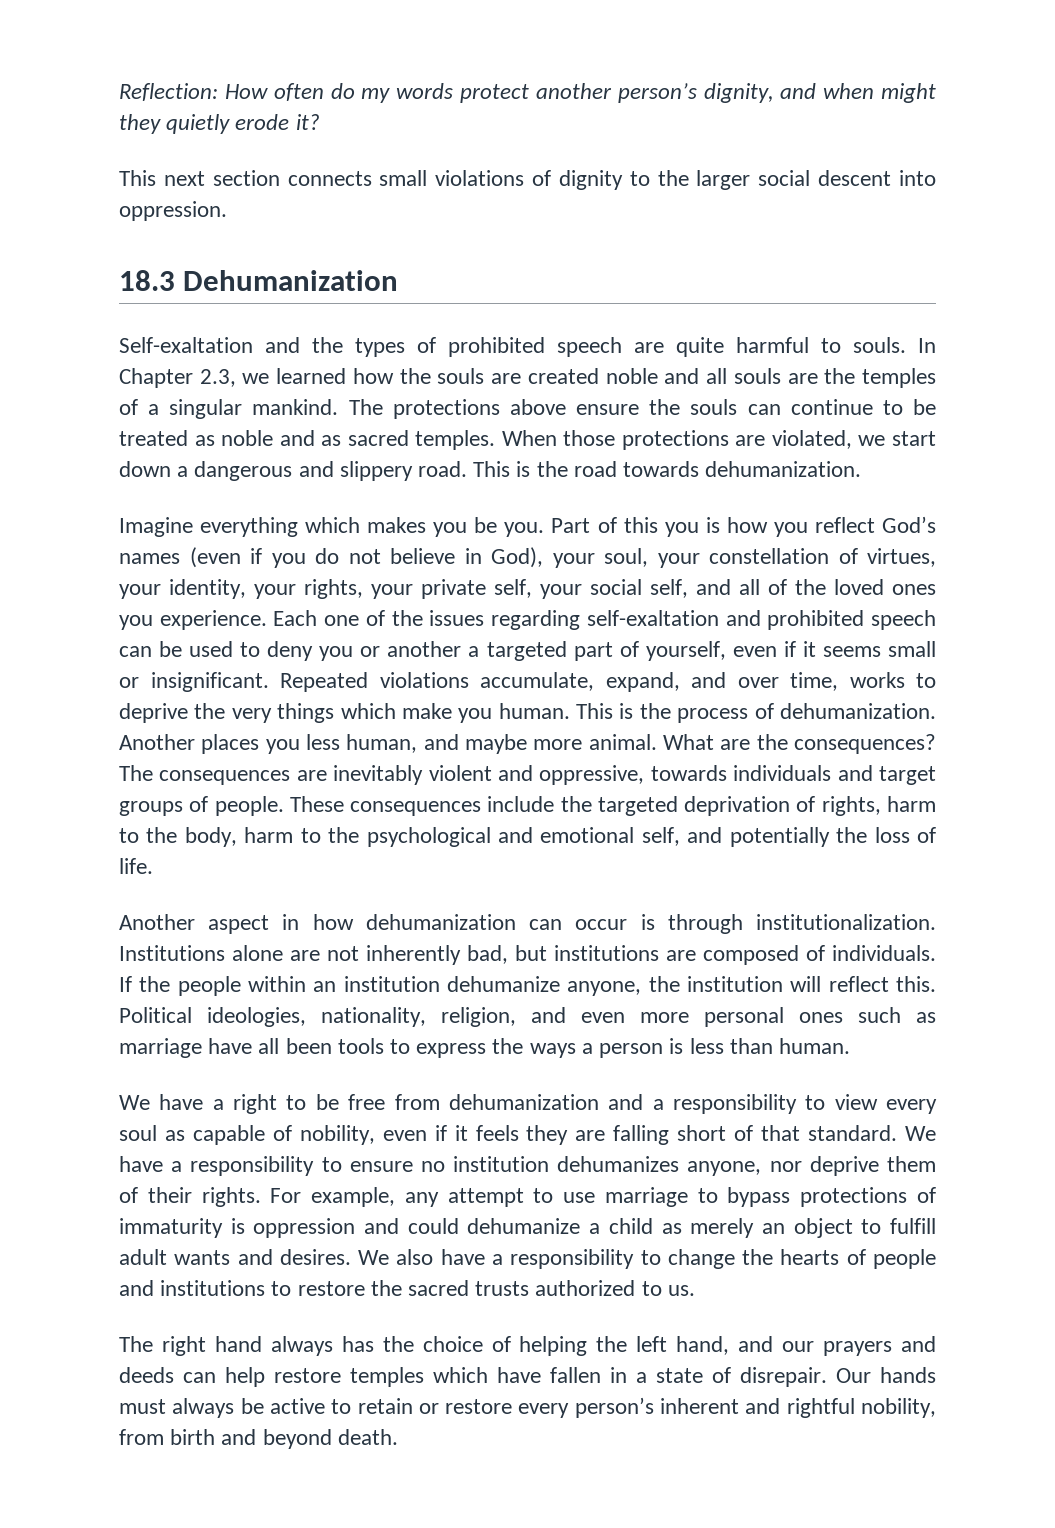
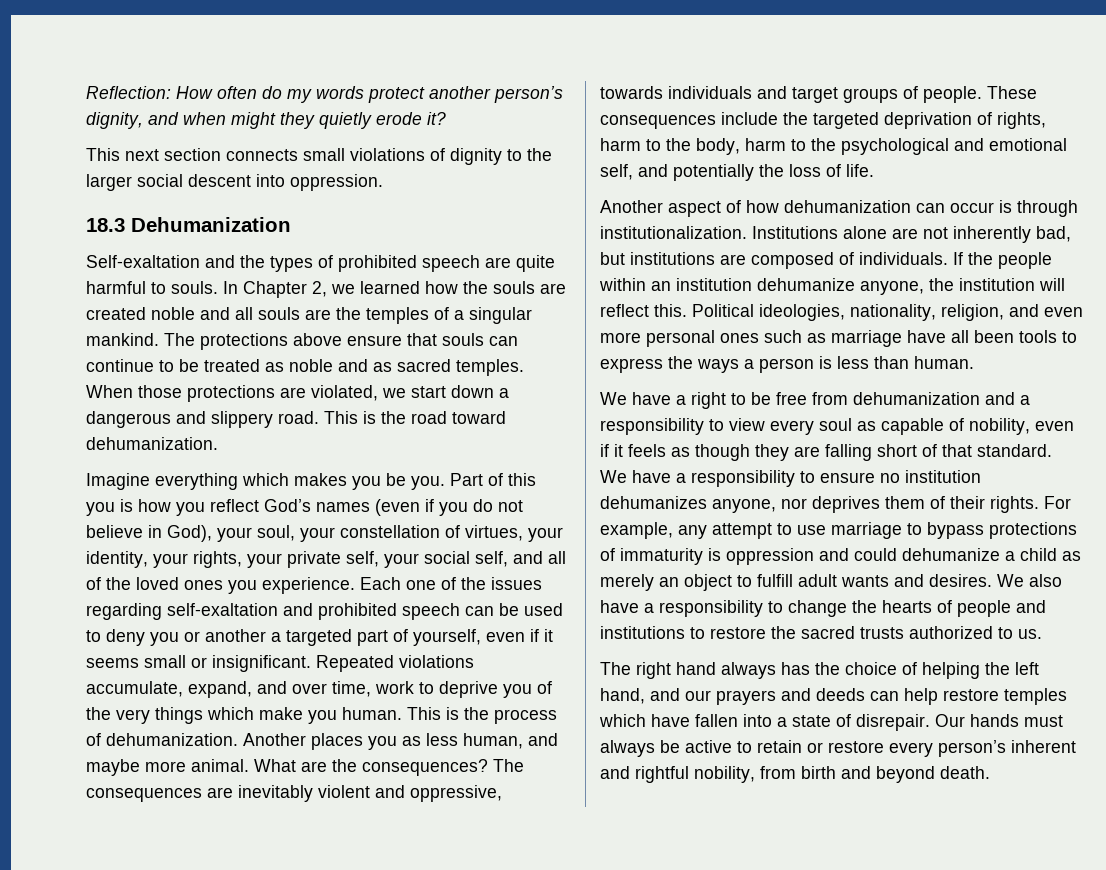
- In Chapter 2.3, we learned how the souls are created noble and all souls are the temples of a singular mankind.
+ In Chapter 2, we learned how the souls are created noble and all souls are the temples of a singular mankind.
- The protections above ensure the souls can continue to be treated as noble and as sacred temples.
+ The protections above ensure that souls can continue to be treated as noble and as sacred temples.
- This is the road towards dehumanization.
+ This is the road toward dehumanization.
- Repeated violations accumulate, expand, and over time, works to deprive the very things which make you human.
+ Repeated violations accumulate, expand, and over time, work to deprive you of the very things which make you human.
- Another places you less human, and maybe more animal.
+ Another places you as less human, and maybe more animal.
- Another aspect in how dehumanization can occur is through institutionalization.
+ Another aspect of how dehumanization can occur is through institutionalization.
- We have a right to be free from dehumanization and a responsibility to view every soul as capable of nobility, even if it feels they are falling short of that standard.
+ We have a right to be free from dehumanization and a responsibility to view every soul as capable of nobility, even if it feels as though they are falling short of that standard.
- We have a responsibility to ensure no institution dehumanizes anyone, nor deprive them of their rights.
+ We have a responsibility to ensure no institution dehumanizes anyone, nor deprives them of their rights.
- The right hand always has the choice of helping the left hand, and our prayers and deeds can help restore temples which have fallen in a state of disrepair.
+ The right hand always has the choice of helping the left hand, and our prayers and deeds can help restore temples which have fallen into a state of disrepair.

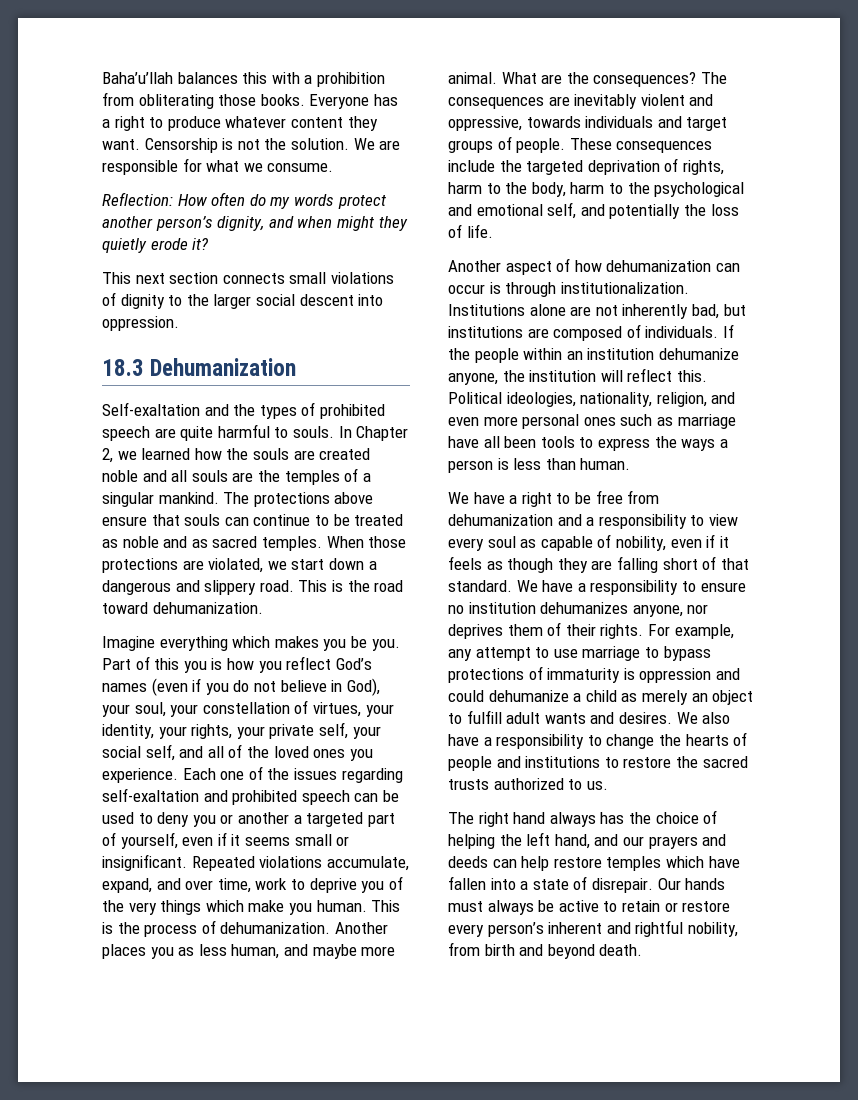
+ Baha’u’llah balances this with a prohibition from obliterating those books. Everyone has a right to produce whatever content they want. Censorship is not the solution. We are responsible for what we consume.

